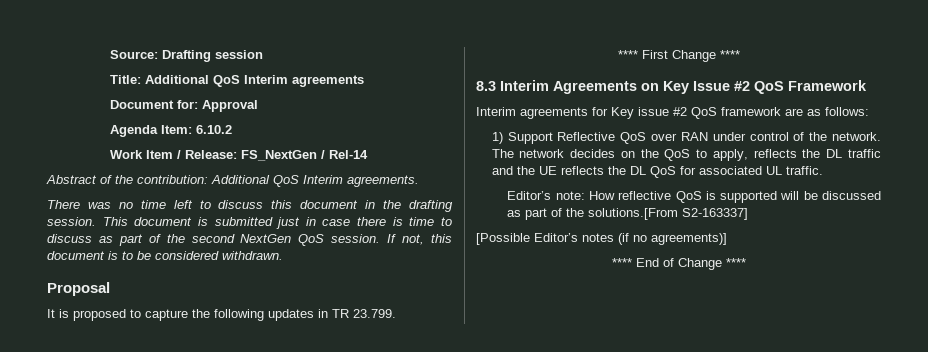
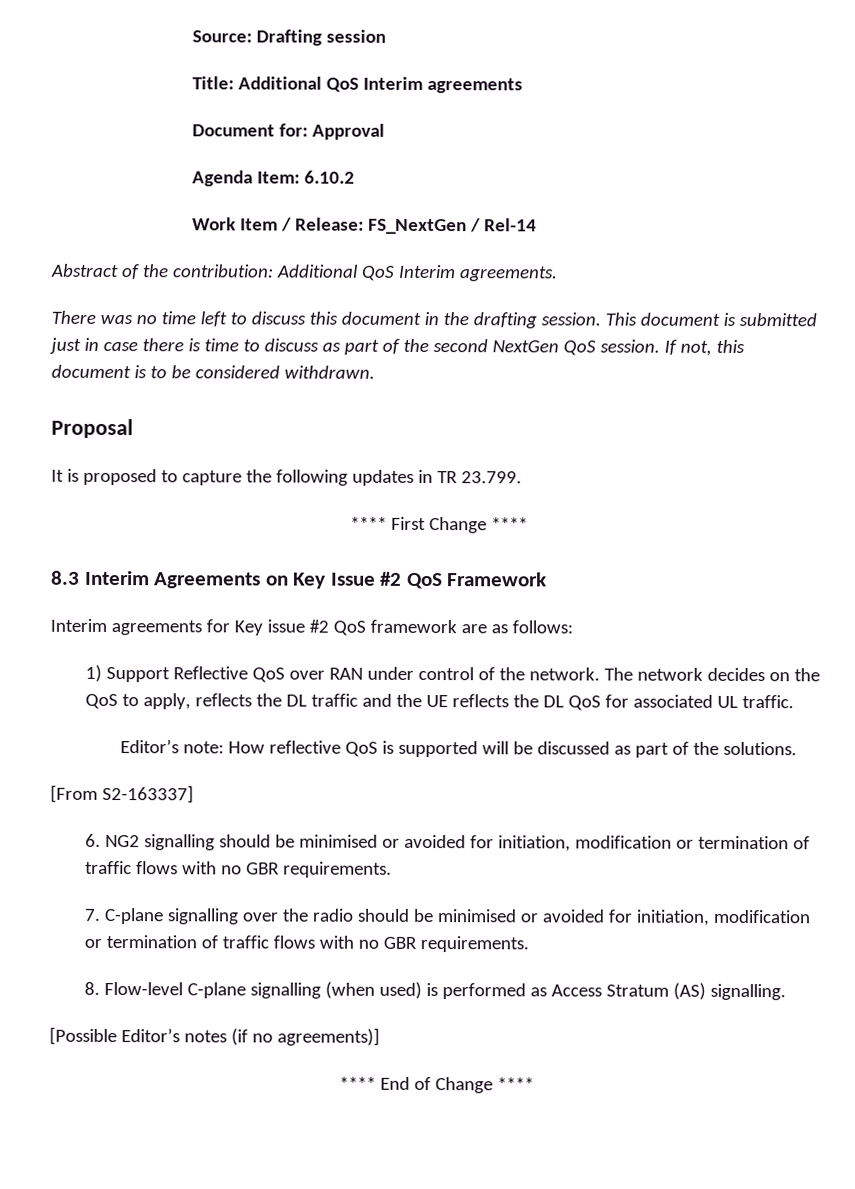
- Editor’s note: How reflective QoS is supported will be discussed as part of the solutions.[From S2-163337]
+ Editor’s note: How reflective QoS is supported will be discussed as part of the solutions.
+ [From S2-163337]
+ 6. NG2 signalling should be minimised or avoided for initiation, modification or termination of traffic flows with no GBR requirements.
+ 7. C-plane signalling over the radio should be minimised or avoided for initiation, modification or termination of traffic flows with no GBR requirements.
+ 8. Flow-level C-plane signalling (when used) is performed as Access Stratum (AS) signalling.

